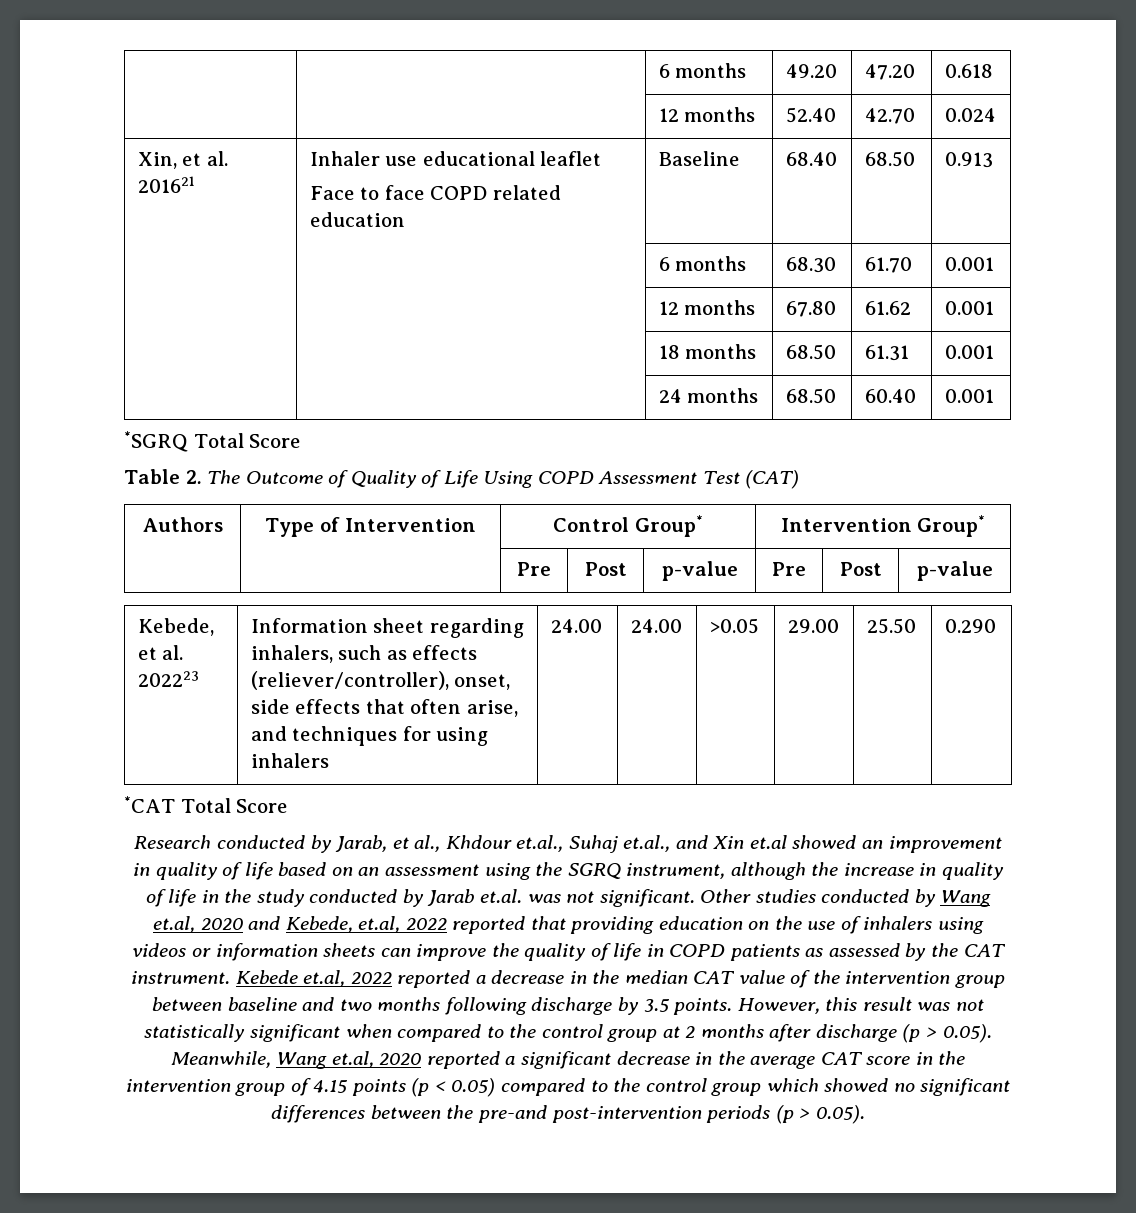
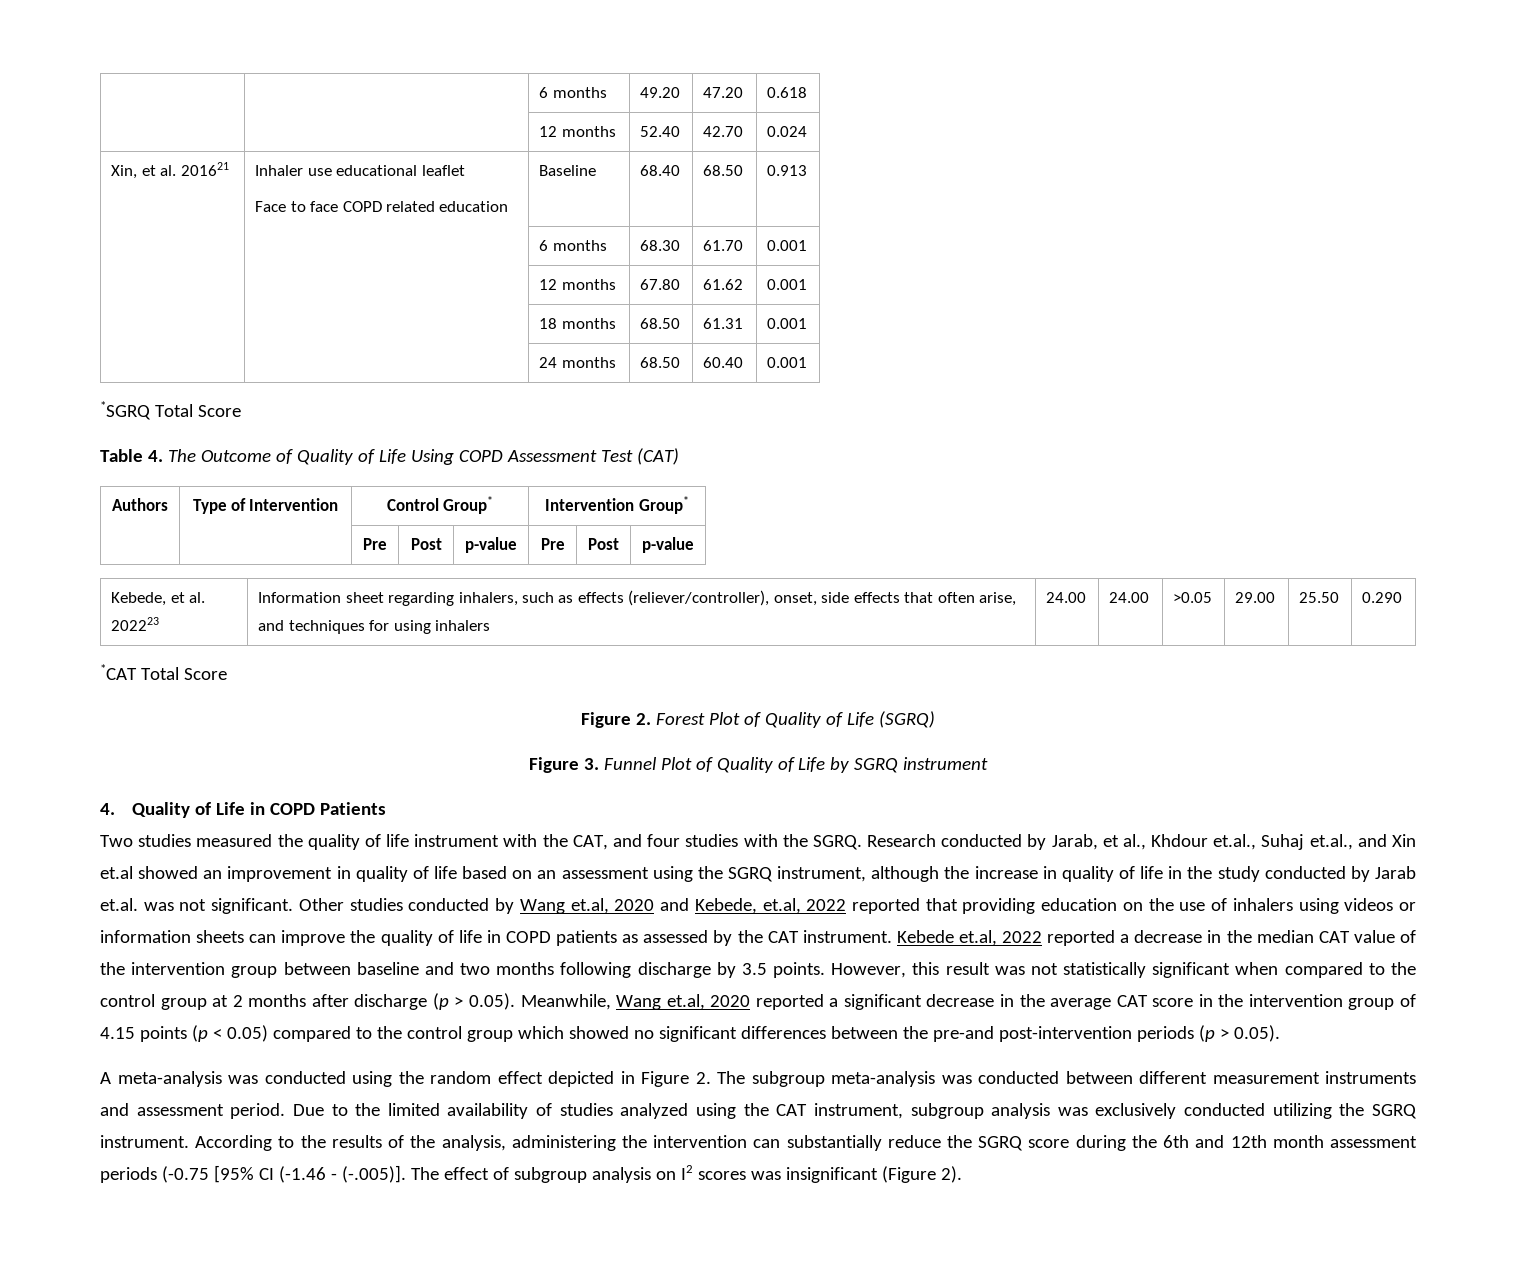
- Table 2. The Outcome of Quality of Life Using COPD Assessment Test (CAT)
+ Table 4. The Outcome of Quality of Life Using COPD Assessment Test (CAT)
+ Figure 2. Forest Plot of Quality of Life (SGRQ)
+ Figure 3. Funnel Plot of Quality of Life by SGRQ instrument
+ 4. Quality of Life in COPD Patients
+ Two studies measured the quality of life instrument with the CAT, and four studies with the SGRQ.
+ A meta-analysis was conducted using the random effect depicted in Figure 2. The subgroup meta-analysis was conducted between different measurement instruments and assessment period. Due to the limited availability of studies analyzed using the CAT instrument, subgroup analysis was exclusively conducted utilizing the SGRQ instrument. According to the results of the analysis, administering the intervention can substantially reduce the SGRQ score during the 6th and 12th month assessment periods (-0.75 [95% CI (-1.46 - (-.005)]. The effect of subgroup analysis on I2 scores was insignificant (Figure 2).

